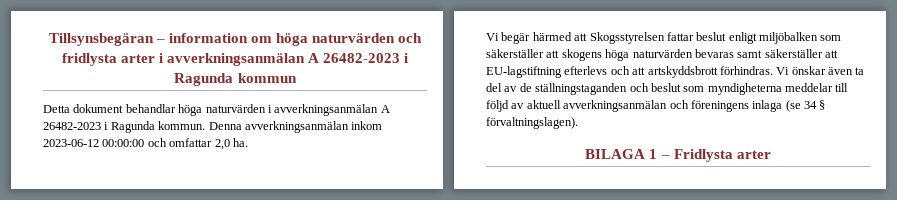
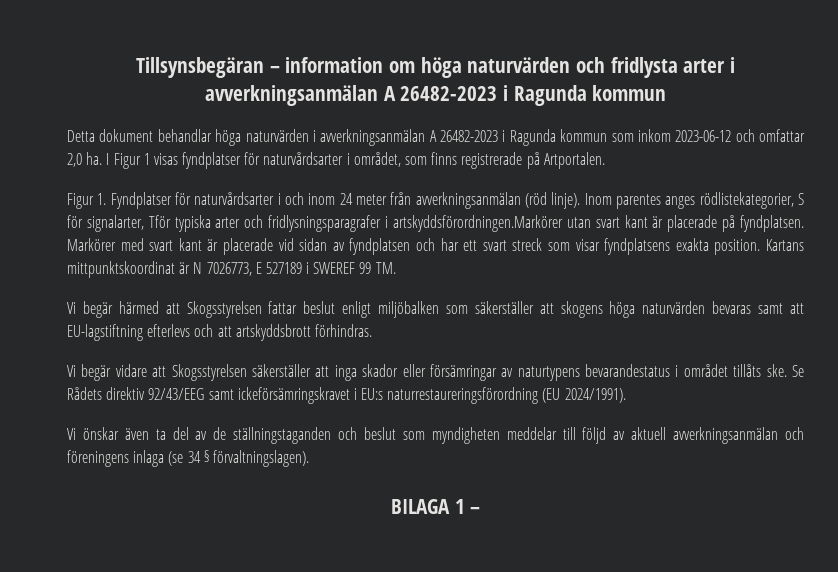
- Detta dokument behandlar höga naturvärden i avverkningsanmälan A 26482-2023 i Ragunda kommun. Denna avverkningsanmälan inkom 2023-06-12 00:00:00 och omfattar 2,0 ha.
+ Detta dokument behandlar höga naturvärden i avverkningsanmälan A 26482-2023 i Ragunda kommun som inkom 2023-06-12 och omfattar 2,0 ha. I Figur 1 visas fyndplatser för naturvårdsarter i området, som finns registrerade på Artportalen.
+ Figur 1. Fyndplatser för naturvårdsarter i och inom 24 meter från avverkningsanmälan (röd linje). Inom parentes anges rödlistekategorier, S för signalarter, Tför typiska arter och fridlysningsparagrafer i artskyddsförordningen.Markörer utan svart kant är placerade på fyndplatsen. Markörer med svart kant är placerade vid sidan av fyndplatsen och har ett svart streck som visar fyndplatsens exakta position. Kartans mittpunktskoordinat är N 7026773, E 527189 i SWEREF 99 TM.
- Vi begär härmed att Skogsstyrelsen fattar beslut enligt miljöbalken som säkerställer att skogens höga naturvärden bevaras samt säkerställer att EU-lagstiftning efterlevs och att artskyddsbrott förhindras. Vi önskar även ta del av de ställningstaganden och beslut som myndigheterna meddelar till följd av aktuell avverkningsanmälan och föreningens inlaga (se 34 § förvaltningslagen).
+ Vi begär härmed att Skogsstyrelsen fattar beslut enligt miljöbalken som säkerställer att skogens höga naturvärden bevaras samt att EU-lagstiftning efterlevs och att artskyddsbrott förhindras.
+ Vi begär vidare att Skogsstyrelsen säkerställer att inga skador eller försämringar av naturtypens bevarandestatus i området tillåts ske. Se Rådets direktiv 92/43/EEG samt ickeförsämringskravet i EU:s naturrestaureringsförordning (EU 2024/1991).
+ Vi önskar även ta del av de ställningstaganden och beslut som myndigheten meddelar till följd av aktuell avverkningsanmälan och föreningens inlaga (se 34 § förvaltningslagen).
- BILAGA 1 – Fridlysta arter
+ BILAGA 1 –

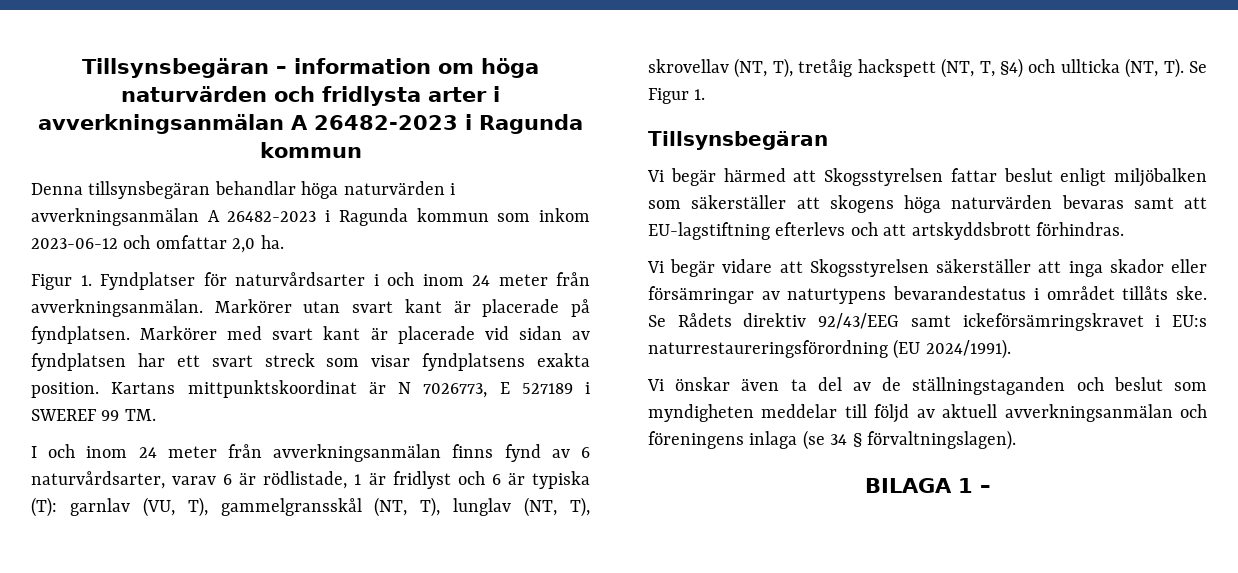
- Detta dokument behandlar höga naturvärden i avverkningsanmälan A 26482-2023 i Ragunda kommun som inkom 2023-06-12 och omfattar 2,0 ha. I Figur 1 visas fyndplatser för naturvårdsarter i området, som finns registrerade på Artportalen.
+ Denna tillsynsbegäran behandlar höga naturvärden i avverkningsanmälan A 26482-2023 i Ragunda kommun som inkom 2023-06-12 och omfattar 2,0 ha.
- Figur 1. Fyndplatser för naturvårdsarter i och inom 24 meter från avverkningsanmälan (röd linje). Inom parentes anges rödlistekategorier, S för signalarter, Tför typiska arter och fridlysningsparagrafer i artskyddsförordningen.Markörer utan svart kant är placerade på fyndplatsen.
+ Figur 1. Fyndplatser för naturvårdsarter i och inom 24 meter från avverkningsanmälan. Markörer utan svart kant är placerade på fyndplatsen.
- Markörer med svart kant är placerade vid sidan av fyndplatsen och har ett svart streck som visar fyndplatsens exakta position.
+ Markörer med svart kant är placerade vid sidan av fyndplatsen har ett svart streck som visar fyndplatsens exakta position.
+ I och inom 24 meter från avverkningsanmälan finns fynd av 6 naturvårdsarter, varav 6 är rödlistade, 1 är fridlyst och 6 är typiska (T): garnlav (VU, T), gammelgransskål (NT, T), lunglav (NT, T), skrovellav (NT, T), tretåig hackspett (NT, T, §4) och ullticka (NT, T). Se Figur 1.
+ Tillsynsbegäran

